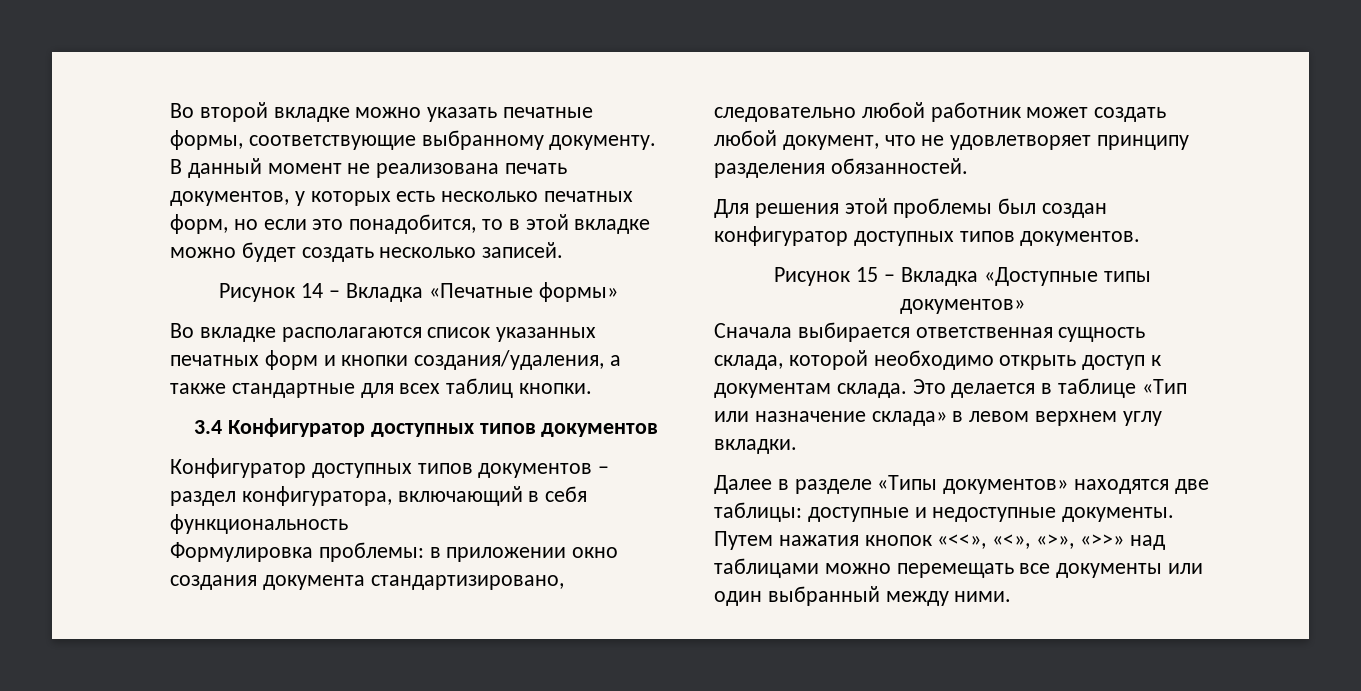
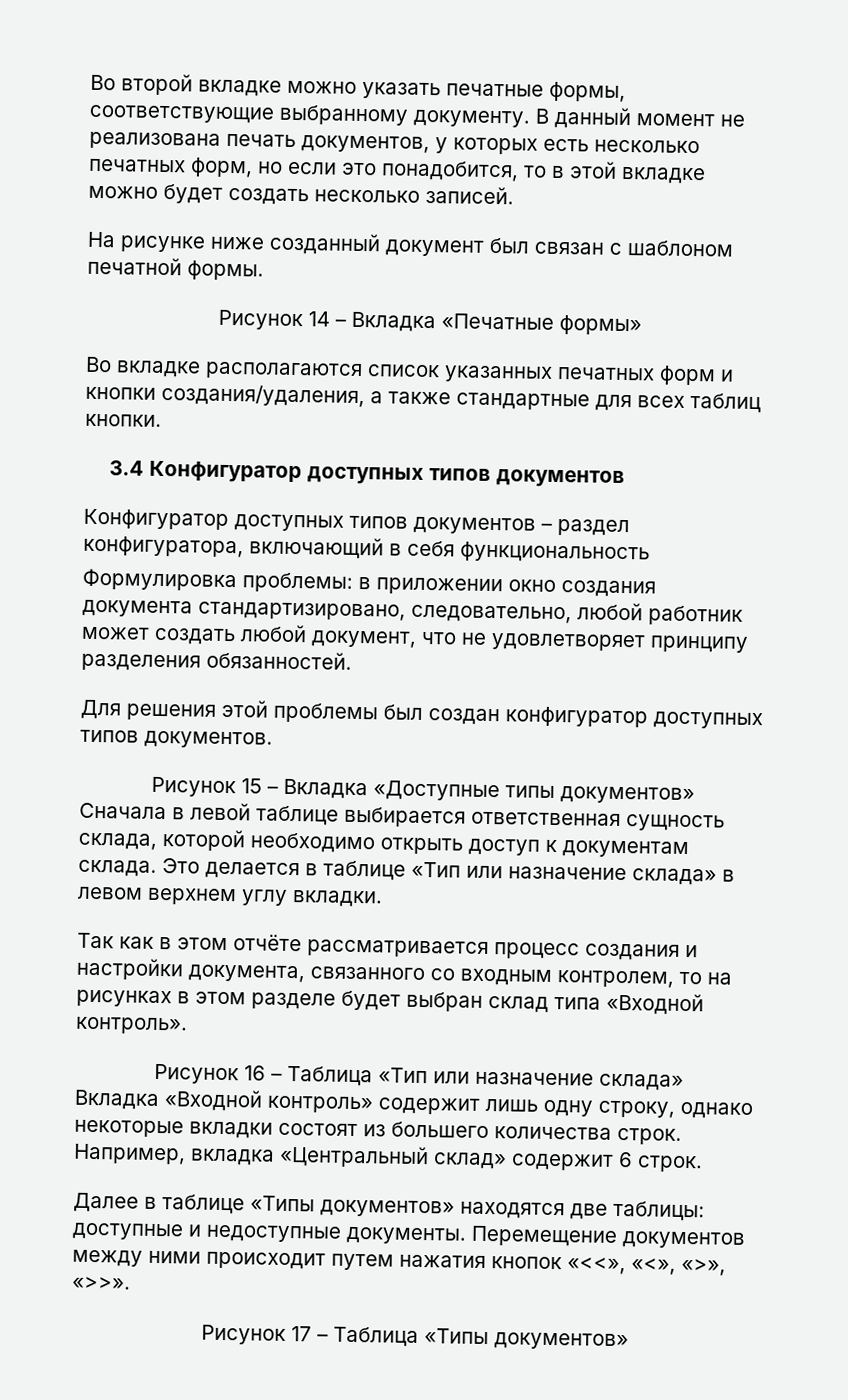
+ На рисунке ниже созданный документ был связан с шаблоном печатной формы.
- Формулировка проблемы: в приложении окно создания документа стандартизировано, следовательно любой работник может создать любой документ, что не удовлетворяет принципу разделения обязанностей.
+ Формулировка проблемы: в приложении окно создания документа стандартизировано, следовательно, любой работник может создать любой документ, что не удовлетворяет принципу разделения обязанностей.
- Сначала выбирается ответственная сущность склада, которой необходимо открыть доступ к документам склада.
+ Сначала в левой таблице выбирается ответственная сущность склада, которой необходимо открыть доступ к документам склада.
+ Так как в этом отчёте рассматривается процесс создания и настройки документа, связанного со входным контролем, то на рисунках в этом разделе будет выбран склад типа «Входной контроль».
+ Рисунок 16 – Таблица «Тип или назначение склада»
+ Вкладка «Входной контроль» содержит лишь одну строку, однако некоторые вкладки состоят из большего количества строк. Например, вкладка «Центральный склад» содержит 6 строк.
- Далее в разделе «Типы документов» находятся две таблицы: доступные и недоступные документы.
+ Далее в таблице «Типы документов» находятся две таблицы: доступные и недоступные документы.
- Путем нажатия кнопок «<<», «<», «>», «>>» над таблицами можно перемещать все документы или один выбранный между ними.
+ Перемещение документов между ними происходит путем нажатия кнопок «<<», «<», «>», «>>».
+ Рисунок 17 – Таблица «Типы документов»

